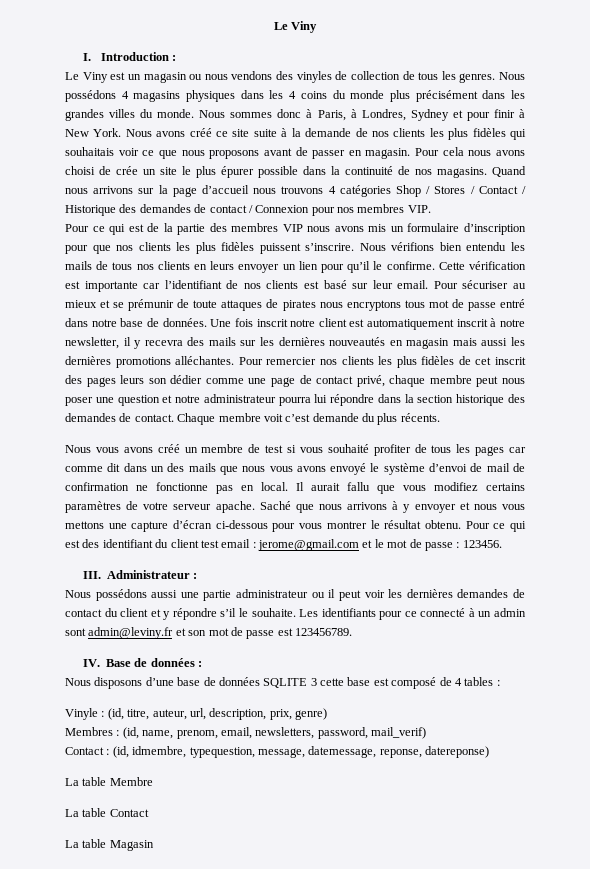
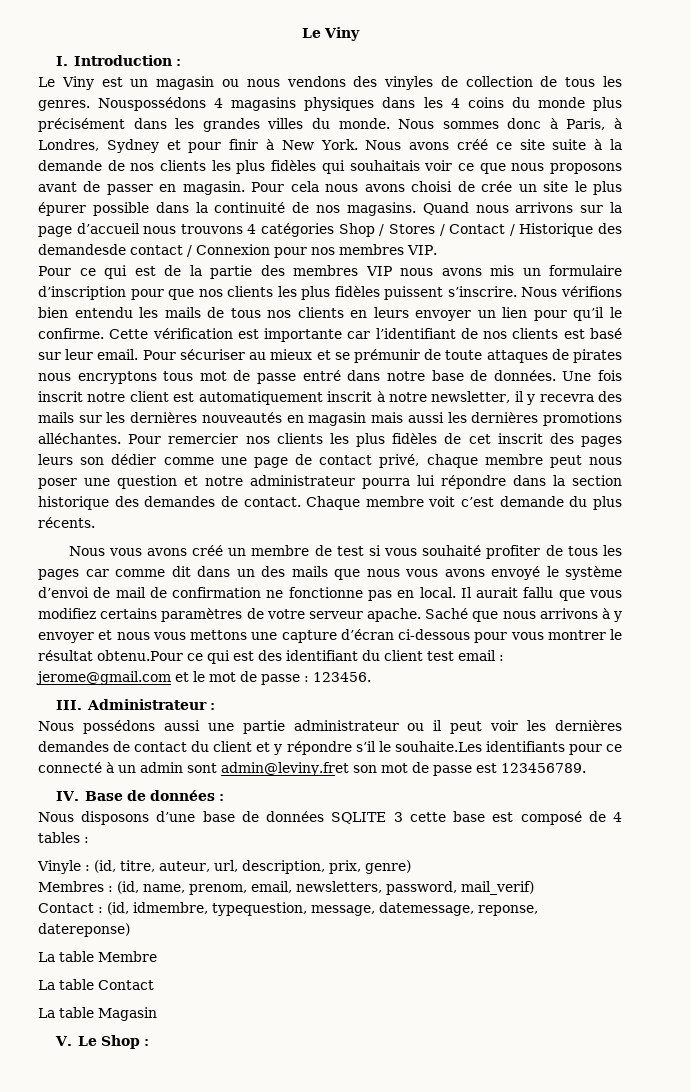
- Nous possédons 4 magasins physiques dans les 4 coins du monde plus précisément dans les grandes villes du monde.
+ Nouspossédons 4 magasins physiques dans les 4 coins du monde plus précisément dans les grandes villes du monde.
- Quand nous arrivons sur la page d’accueil nous trouvons 4 catégories Shop / Stores / Contact / Historique des demandes de contact / Connexion pour nos membres VIP.
+ Quand nous arrivons sur la page d’accueil nous trouvons 4 catégories Shop / Stores / Contact / Historique des demandesde contact / Connexion pour nos membres VIP.
- Saché que nous arrivons à y envoyer et nous vous mettons une capture d’écran ci-dessous pour vous montrer le résultat obtenu. Pour ce qui est des identifiant du client test email : jerome@gmail.com et le mot de passe : 123456.
+ Saché que nous arrivons à y envoyer et nous vous mettons une capture d’écran ci-dessous pour vous montrer le résultat obtenu.Pour ce qui est des identifiant du client test email : jerome@gmail.com et le mot de passe : 123456.
- Nous possédons aussi une partie administrateur ou il peut voir les dernières demandes de contact du client et y répondre s’il le souhaite. Les identifiants pour ce connecté à un admin sont admin@leviny.fr et son mot de passe est 123456789.
+ Nous possédons aussi une partie administrateur ou il peut voir les dernières demandes de contact du client et y répondre s’il le souhaite.Les identifiants pour ce connecté à un admin sont admin@leviny.fret son mot de passe est 123456789.
+ V. Le Shop :

